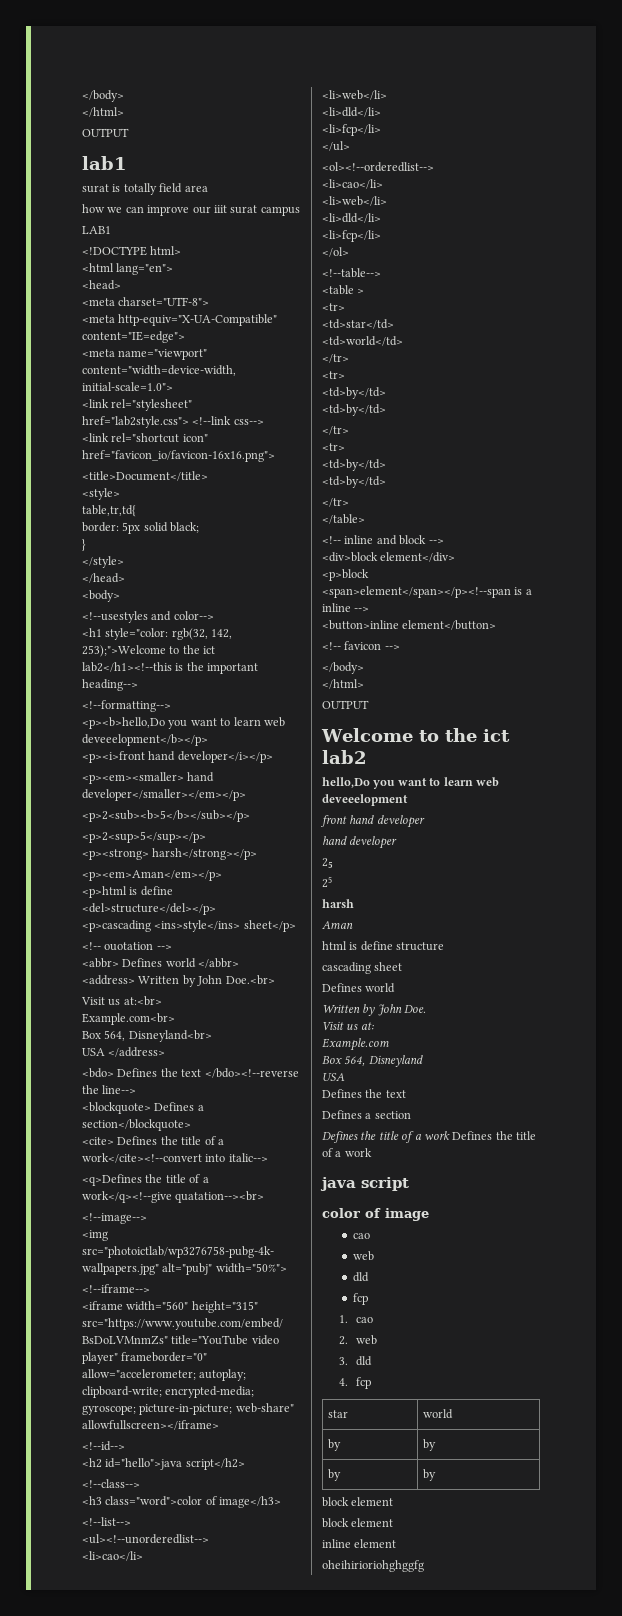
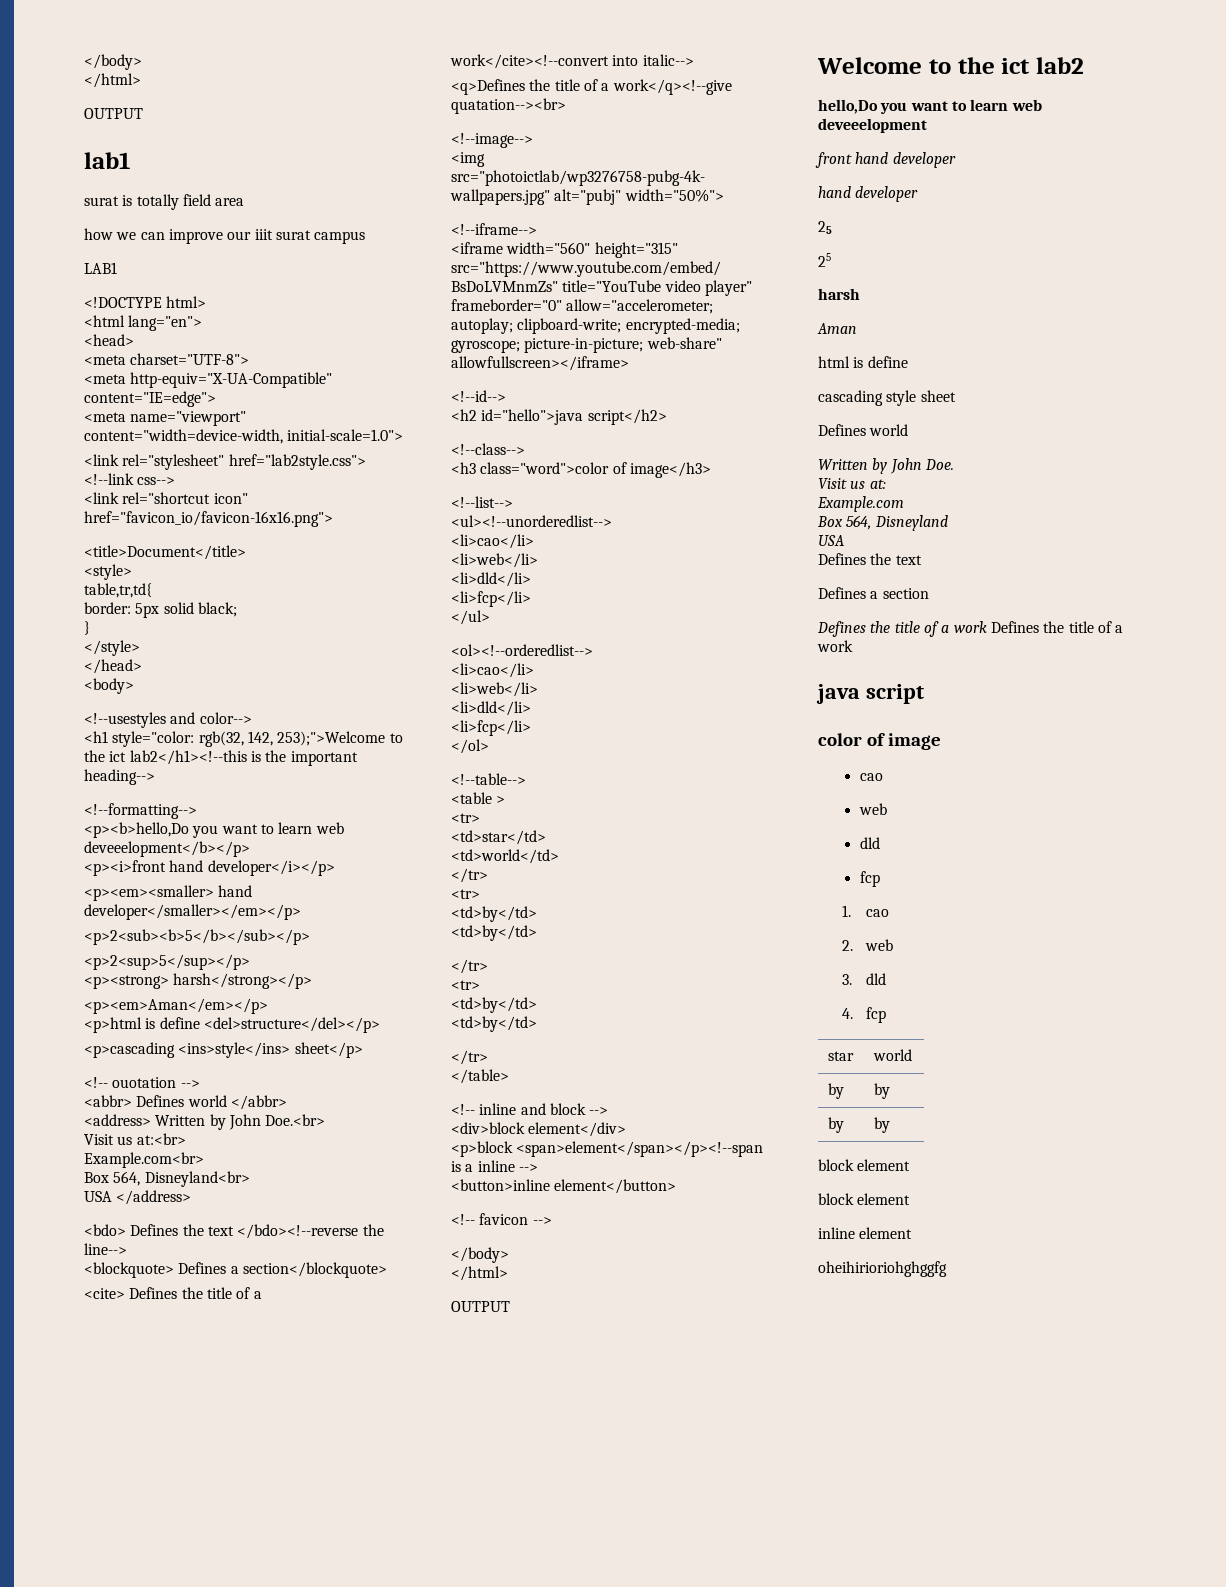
- html is define structure
+ html is define
- cascading sheet
+ cascading style sheet

